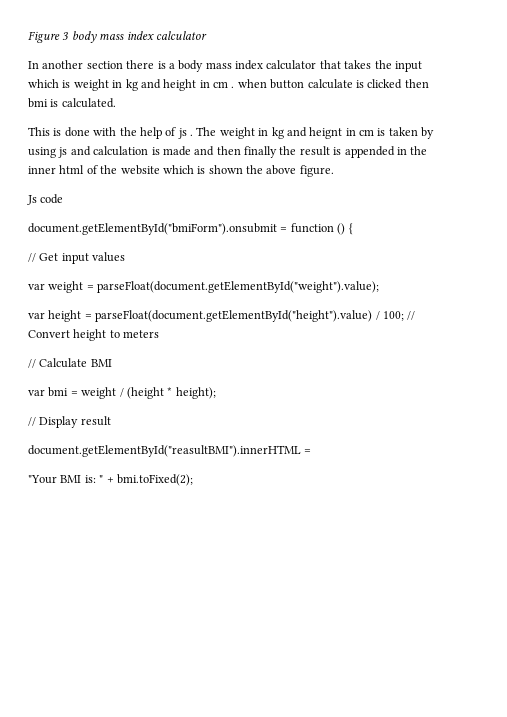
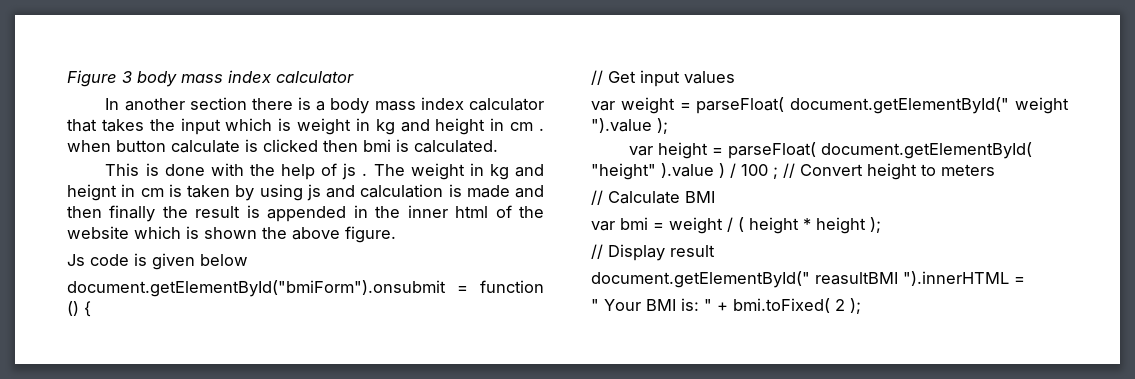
- Js code
+ Js code is given below
- var weight = parseFloat(document.getElementById("weight").value);
- var height = parseFloat(document.getElementById("height").value) / 100; // Convert height to meters
+ var weight = parseFloat( document.getElementById(" weight ").value );
+ var height = parseFloat( document.getElementById( "height" ).value ) / 100 ; // Convert height to meters
- var bmi = weight / (height * height);
+ var bmi = weight / ( height * height );
- document.getElementById("reasultBMI").innerHTML =
+ document.getElementById(" reasultBMI ").innerHTML =
- "Your BMI is: " + bmi.toFixed(2);
+ " Your BMI is: " + bmi.toFixed( 2 );

